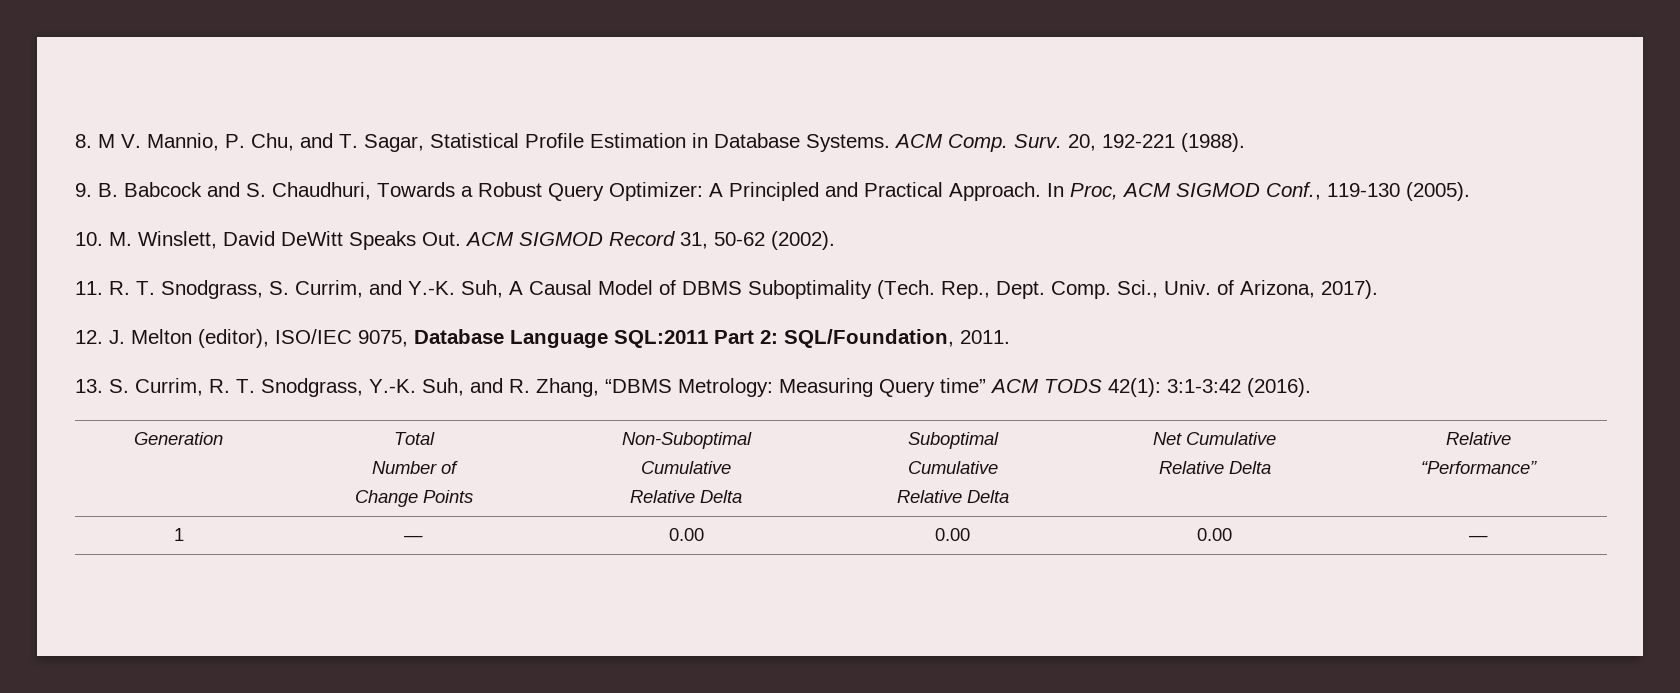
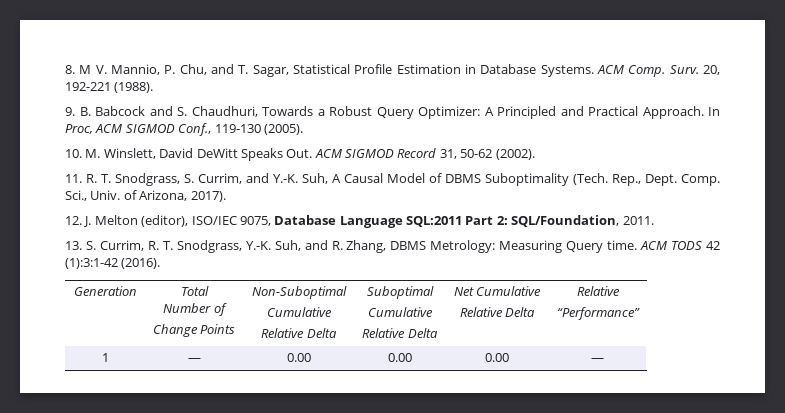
- 13. S. Currim, R. T. Snodgrass, Y.-K. Suh, and R. Zhang, “DBMS Metrology: Measuring Query time” ACM TODS 42(1): 3:1-3:42 (2016).
+ 13. S. Currim, R. T. Snodgrass, Y.-K. Suh, and R. Zhang, DBMS Metrology: Measuring Query time. ACM TODS 42 (1):3:1-42 (2016).

